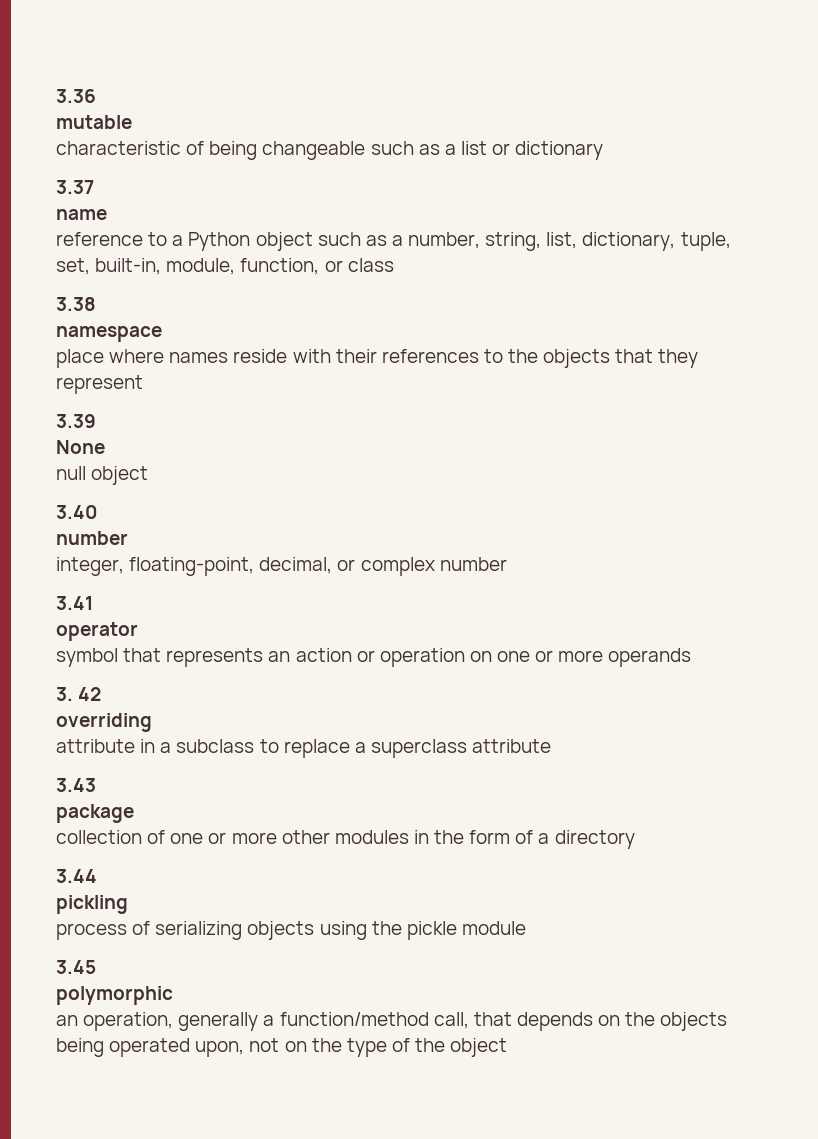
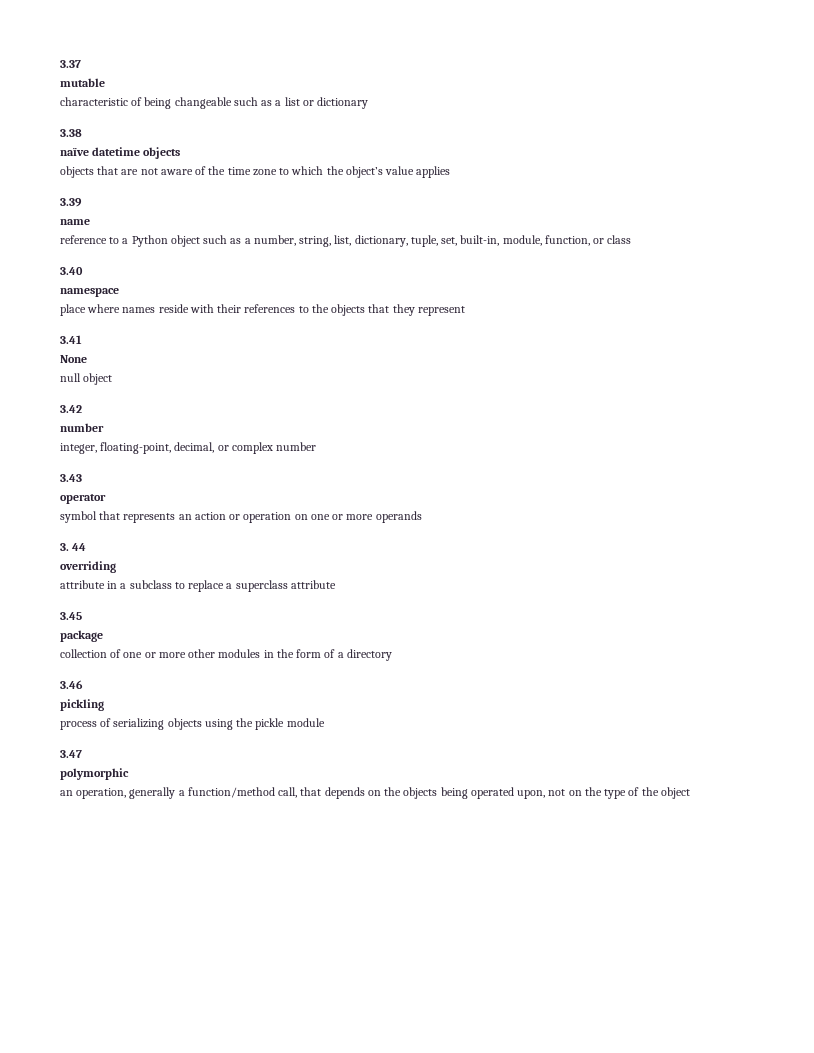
- 3.36
+ 3.37
- 3.37
+ 3.38
+ naïve datetime objects
+ objects that are not aware of the time zone to which the object’s value applies
+ 3.39
- 3.38
+ 3.40
- 3.39
+ 3.41
- 3.40
+ 3.42
- 3.41
+ 3.43
- 3. 42
+ 3. 44
- 3.43
+ 3.45
- 3.44
+ 3.46
- 3.45
+ 3.47

